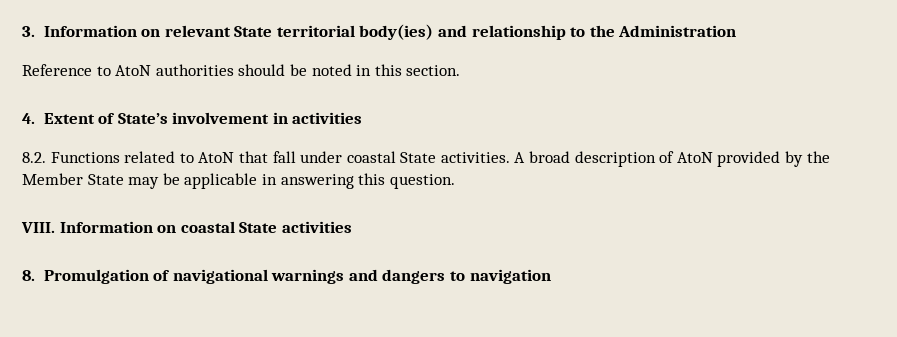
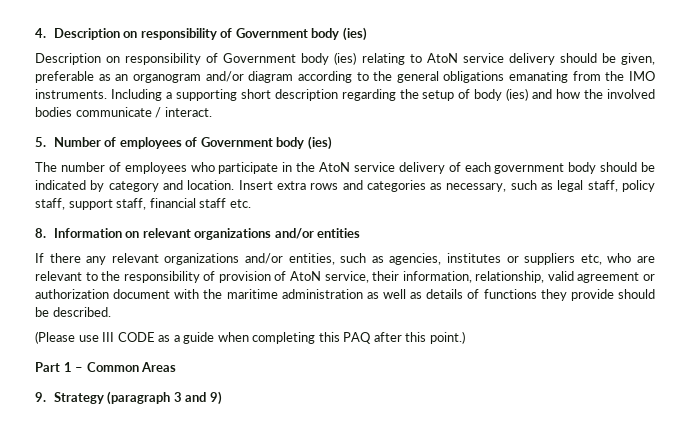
- 3. Information on relevant State territorial body(ies) and relationship to the Administration
- Reference to AtoN authorities should be noted in this section.
- 4. Extent of State’s involvement in activities
- 8.2. Functions related to AtoN that fall under coastal State activities. A broad description of AtoN provided by the Member State may be applicable in answering this question.
- VIII. Information on coastal State activities
- 8. Promulgation of navigational warnings and dangers to navigation
+ 4. Description on responsibility of Government body (ies)
+ Description on responsibility of Government body (ies) relating to AtoN service delivery should be given, preferable as an organogram and/or diagram according to the general obligations emanating from the IMO instruments. Including a supporting short description regarding the setup of body (ies) and how the involved bodies communicate / interact.
+ 5. Number of employees of Government body (ies)
+ The number of employees who participate in the AtoN service delivery of each government body should be indicated by category and location. Insert extra rows and categories as necessary, such as legal staff, policy staff, support staff, financial staff etc.
+ 8. Information on relevant organizations and/or entities
+ If there any relevant organizations and/or entities, such as agencies, institutes or suppliers etc, who are relevant to the responsibility of provision of AtoN service, their information, relationship, valid agreement or authorization document with the maritime administration as well as details of functions they provide should be described.
+ (Please use III CODE as a guide when completing this PAQ after this point.)
+ Part 1 – Common Areas
+ 9. Strategy (paragraph 3 and 9)

